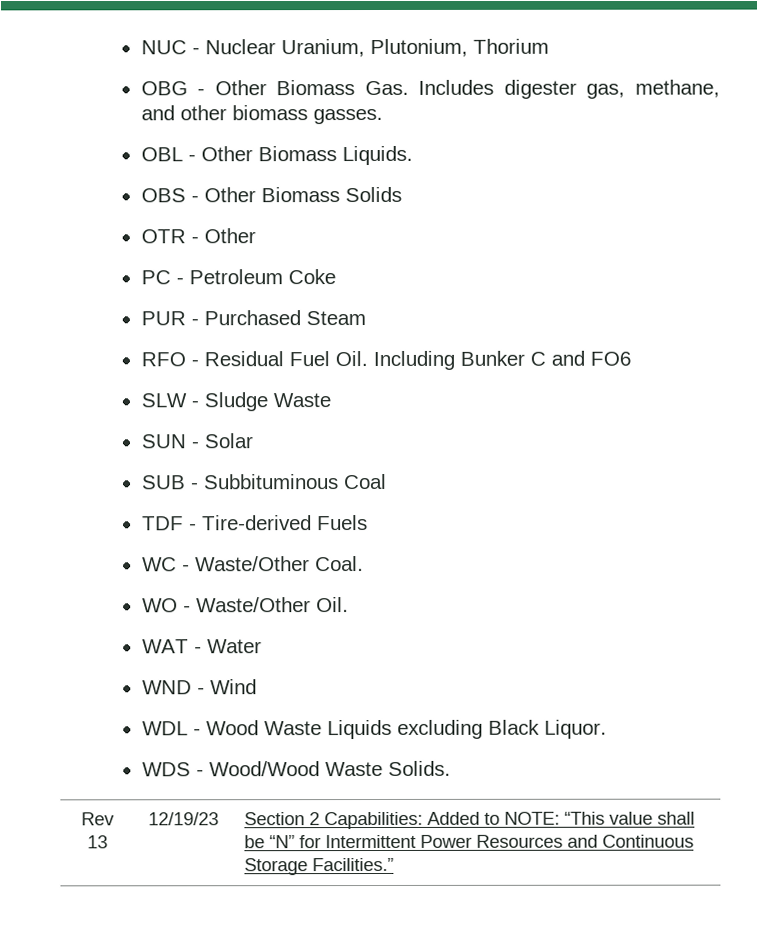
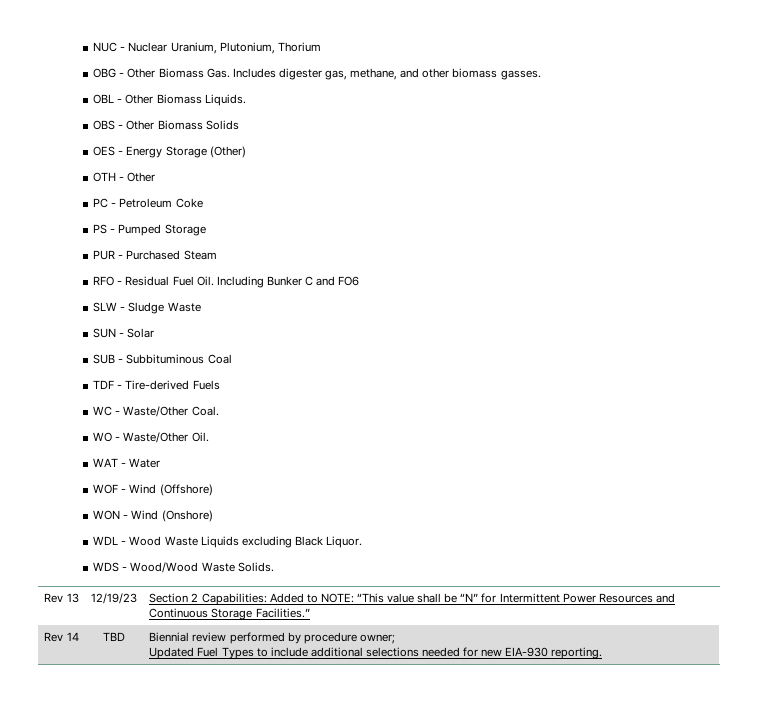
- OTR - Other
+ OES - Energy Storage (Other)
+ OTH - Other
+ PS - Pumped Storage
- WND - Wind
+ WOF - Wind (Offshore)
+ WON - Wind (Onshore)
+ Rev 14 | TBD | Biennial review performed by procedure owner;
+ Updated Fuel Types to include additional selections needed for new EIA-930 reporting.

